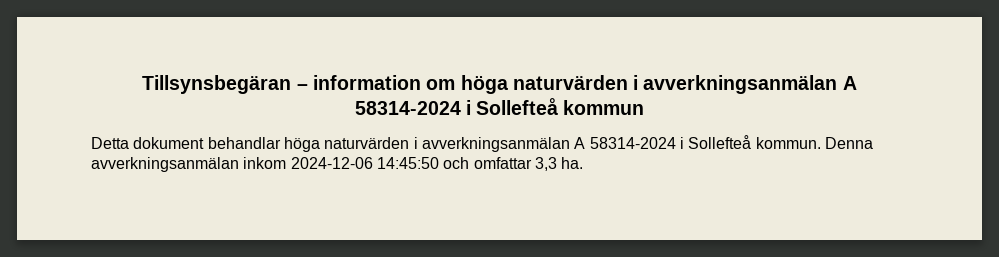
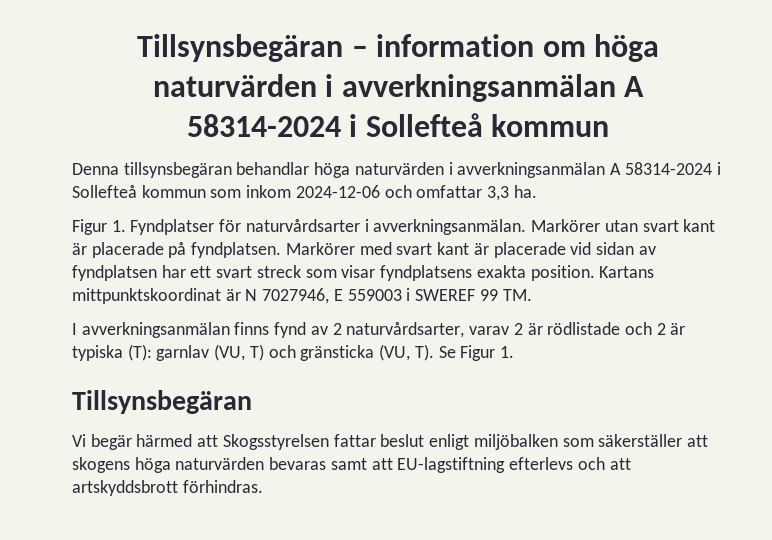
- Detta dokument behandlar höga naturvärden i avverkningsanmälan A 58314-2024 i Sollefteå kommun. Denna avverkningsanmälan inkom 2024-12-06 14:45:50 och omfattar 3,3 ha.
+ Denna tillsynsbegäran behandlar höga naturvärden i avverkningsanmälan A 58314-2024 i Sollefteå kommun som inkom 2024-12-06 och omfattar 3,3 ha.
+ Figur 1. Fyndplatser för naturvårdsarter i avverkningsanmälan. Markörer utan svart kant är placerade på fyndplatsen. Markörer med svart kant är placerade vid sidan av fyndplatsen har ett svart streck som visar fyndplatsens exakta position. Kartans mittpunktskoordinat är N 7027946, E 559003 i SWEREF 99 TM.
+ I avverkningsanmälan finns fynd av 2 naturvårdsarter, varav 2 är rödlistade och 2 är typiska (T): garnlav (VU, T) och gränsticka (VU, T). Se Figur 1.
+ Tillsynsbegäran
+ Vi begär härmed att Skogsstyrelsen fattar beslut enligt miljöbalken som säkerställer att skogens höga naturvärden bevaras samt att EU-lagstiftning efterlevs och att artskyddsbrott förhindras.

